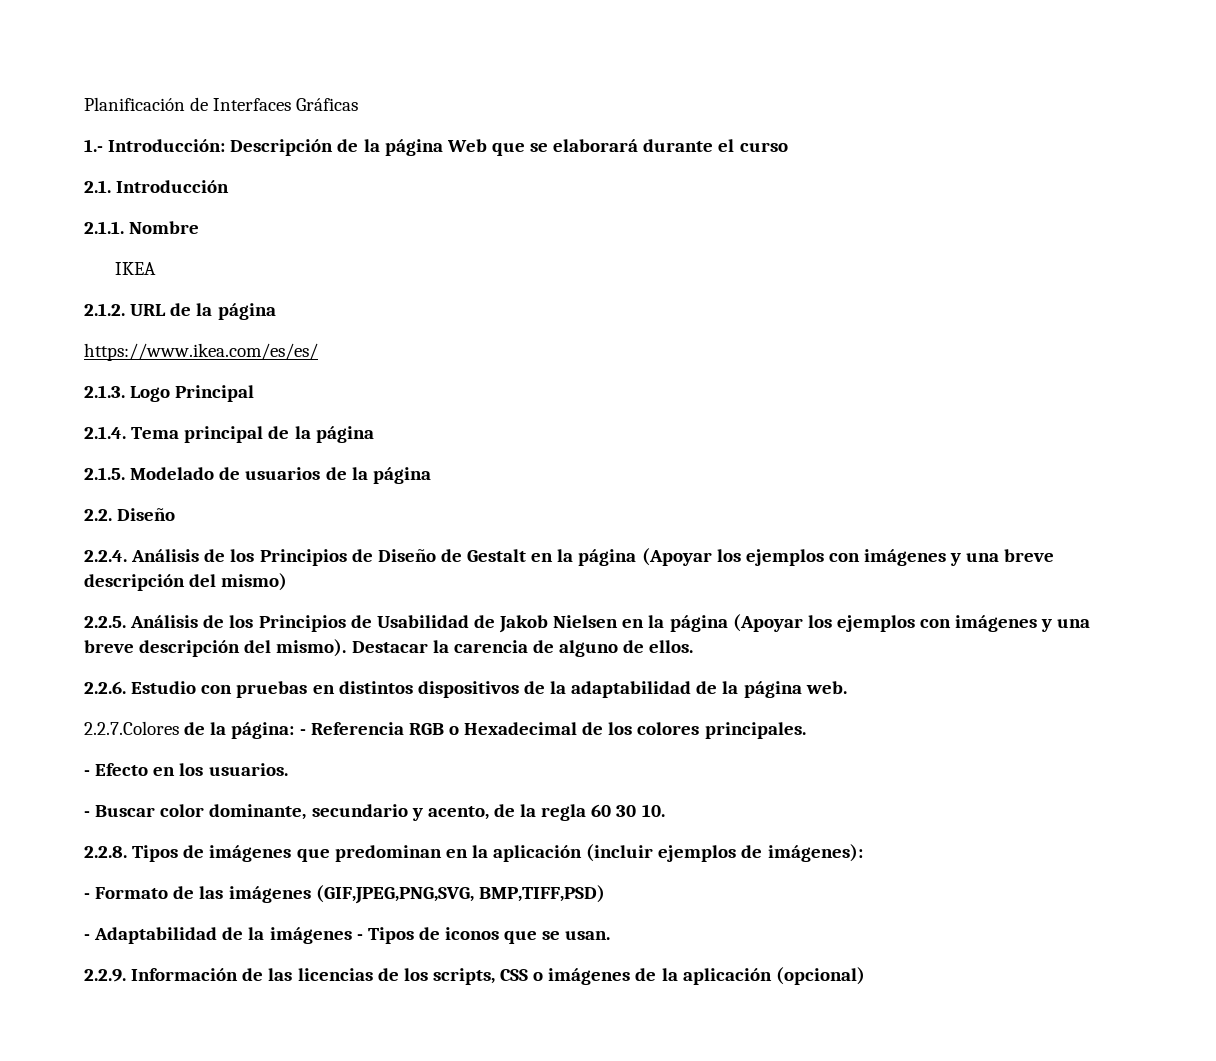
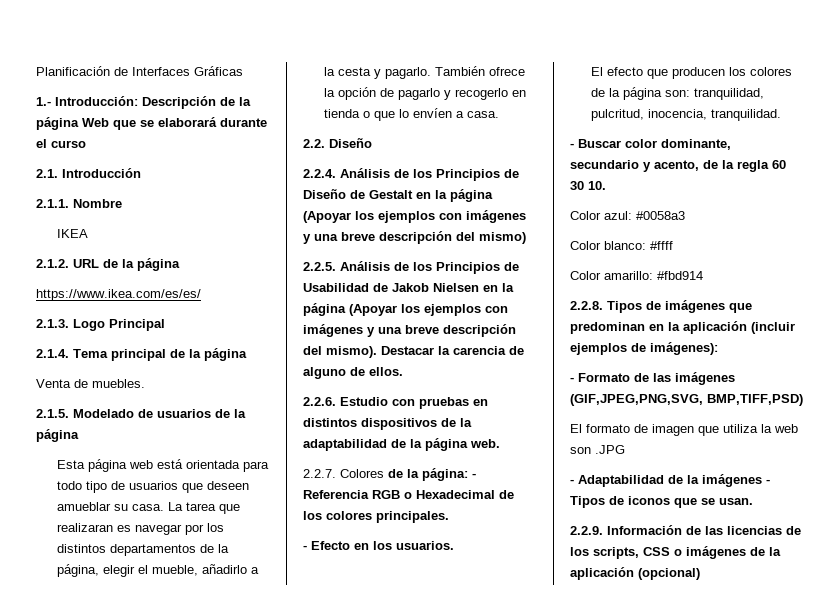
+ Venta de muebles.
+ Esta página web está orientada para todo tipo de usuarios que deseen amueblar su casa. La tarea que realizaran es navegar por los distintos departamentos de la página, elegir el mueble, añadirlo a la cesta y pagarlo. También ofrece la opción de pagarlo y recogerlo en tienda o que lo envíen a casa.
- 2.2.7.Colores de la página: - Referencia RGB o Hexadecimal de los colores principales.
+ 2.2.7. Colores de la página: - Referencia RGB o Hexadecimal de los colores principales.
+ El efecto que producen los colores de la página son: tranquilidad, pulcritud, inocencia, tranquilidad.
+ Color azul: #0058a3
+ Color blanco: #ffff
+ Color amarillo: #fbd914
+ El formato de imagen que utiliza la web son .JPG

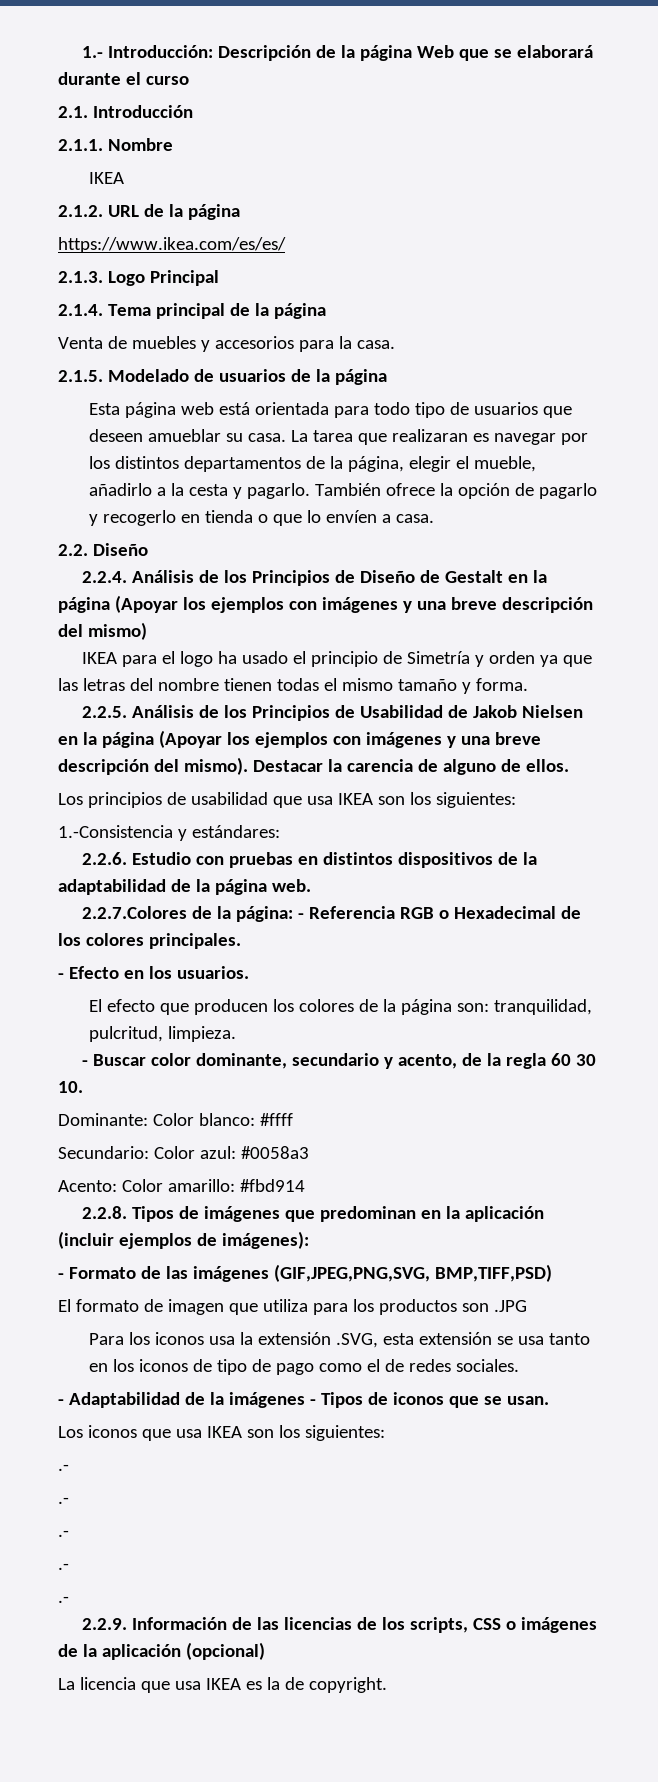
- Planificación de Interfaces Gráficas
- Venta de muebles.
+ Venta de muebles y accesorios para la casa.
+ IKEA para el logo ha usado el principio de Simetría y orden ya que las letras del nombre tienen todas el mismo tamaño y forma.
+ Los principios de usabilidad que usa IKEA son los siguientes:
+ 1.-Consistencia y estándares:
- 2.2.7. Colores de la página: - Referencia RGB o Hexadecimal de los colores principales.
+ 2.2.7.Colores de la página: - Referencia RGB o Hexadecimal de los colores principales.
- El efecto que producen los colores de la página son: tranquilidad, pulcritud, inocencia, tranquilidad.
+ El efecto que producen los colores de la página son: tranquilidad, pulcritud, limpieza.
- Color azul: #0058a3
+ Dominante: Color blanco: #ffff
+ Secundario: Color azul: #0058a3
- Color blanco: #ffff
- Color amarillo: #fbd914
+ Acento: Color amarillo: #fbd914
- El formato de imagen que utiliza la web son .JPG
+ El formato de imagen que utiliza para los productos son .JPG
+ Para los iconos usa la extensión .SVG, esta extensión se usa tanto en los iconos de tipo de pago como el de redes sociales.
+ Los iconos que usa IKEA son los siguientes:
+ .-
+ .-
+ .-
+ .-
+ .-
+ La licencia que usa IKEA es la de copyright.

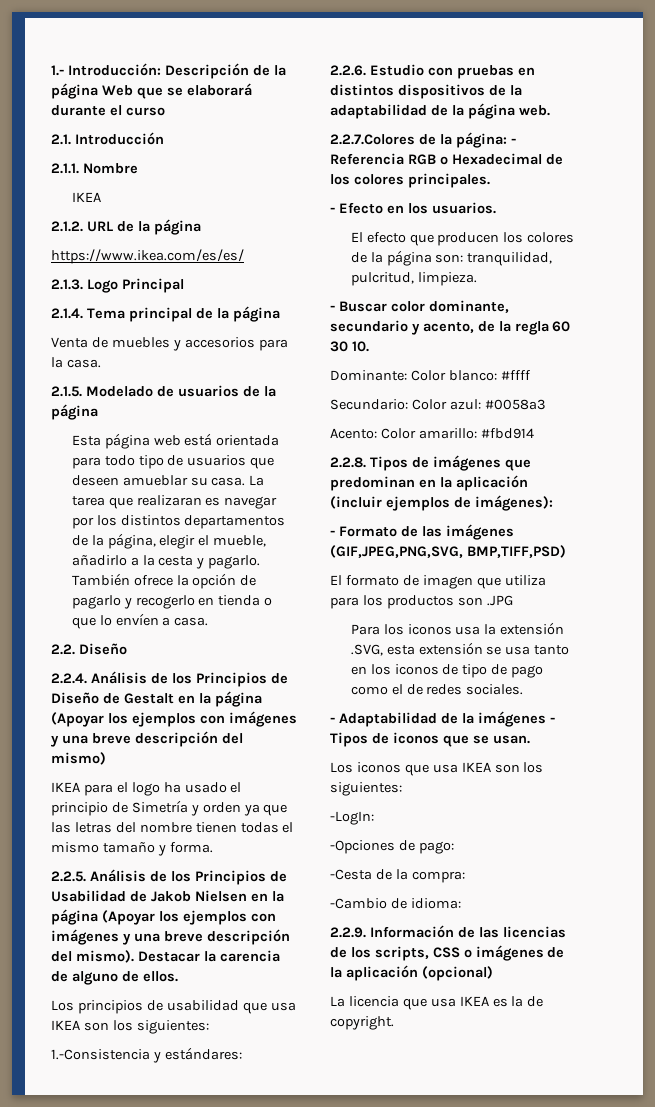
  Los iconos que usa IKEA son los siguientes:
- .-
- .-
- .-
- .-
- .-
+ -LogIn:
+ -Opciones de pago:
+ -Cesta de la compra:
+ -Cambio de idioma:

